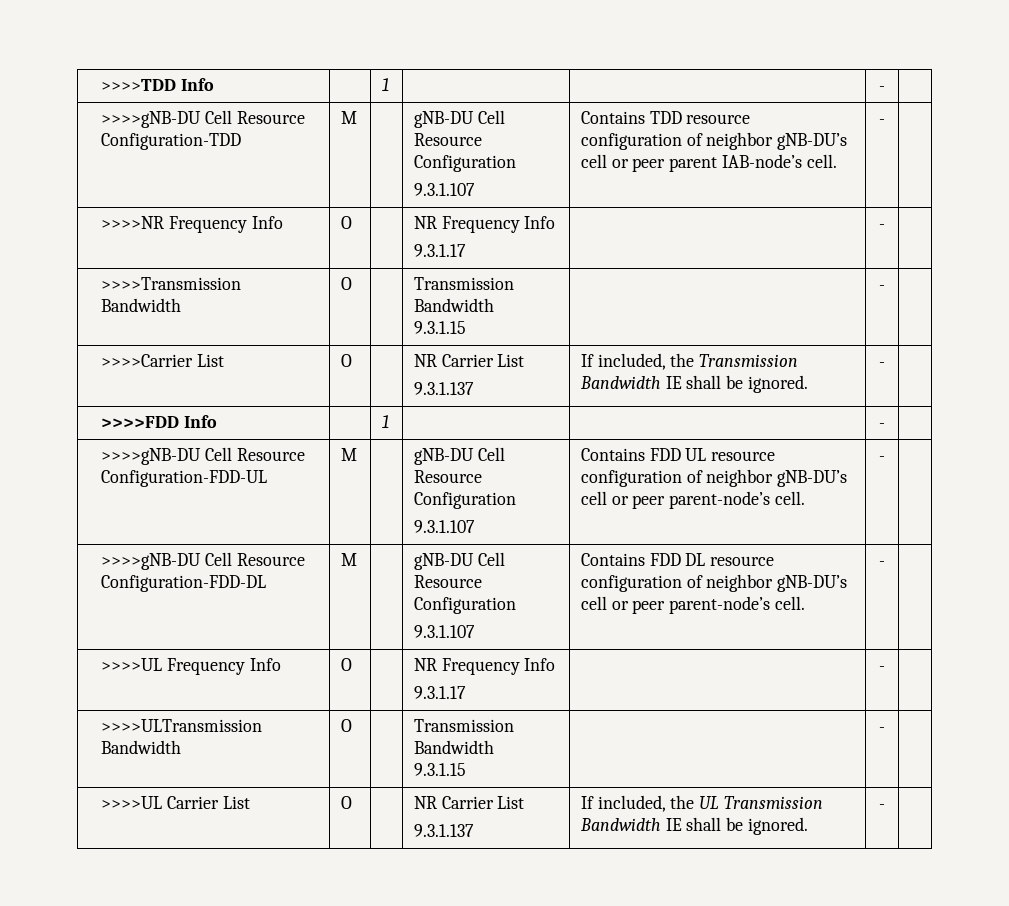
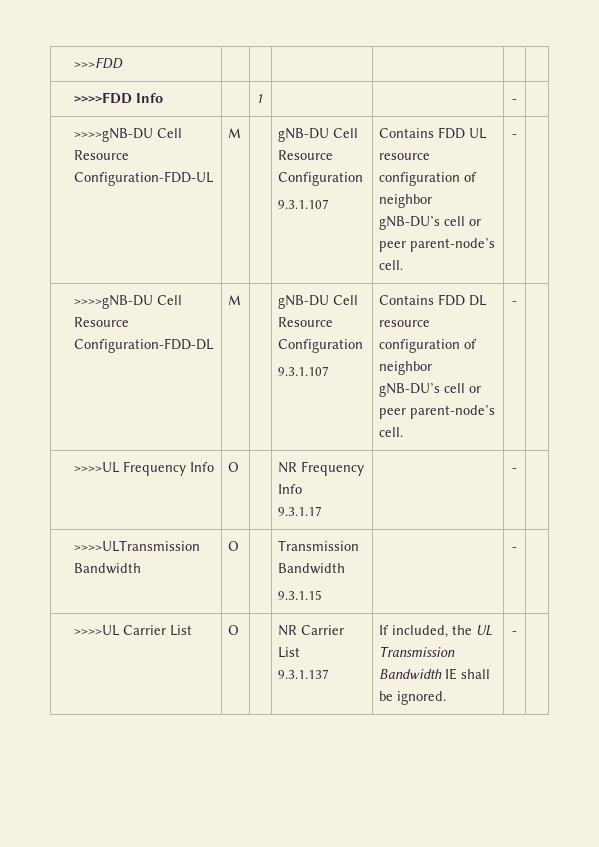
- >>>>TDD Info | | 1 | | | - |
- >>>>gNB-DU Cell Resource Configuration-TDD | M | | gNB-DU Cell Resource Configuration
- 9.3.1.107 | Contains TDD resource configuration of neighbor gNB-DU’s cell or peer parent IAB-node’s cell. | - |
- >>>>NR Frequency Info | O | | NR Frequency Info
- 9.3.1.17 | | - |
- >>>>Transmission Bandwidth | O | | Transmission Bandwidth
- 9.3.1.15 | | - |
- >>>>Carrier List | O | | NR Carrier List
- 9.3.1.137 | If included, the Transmission Bandwidth IE shall be ignored. | - |
+ >>>FDD | | | | | |

